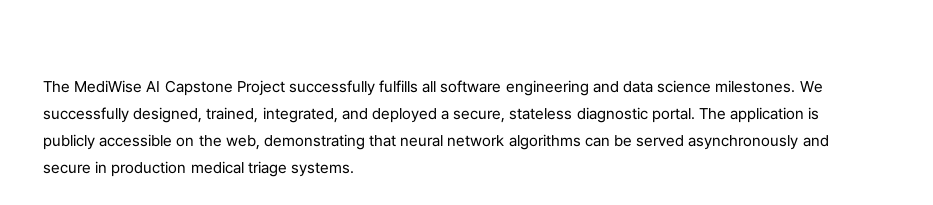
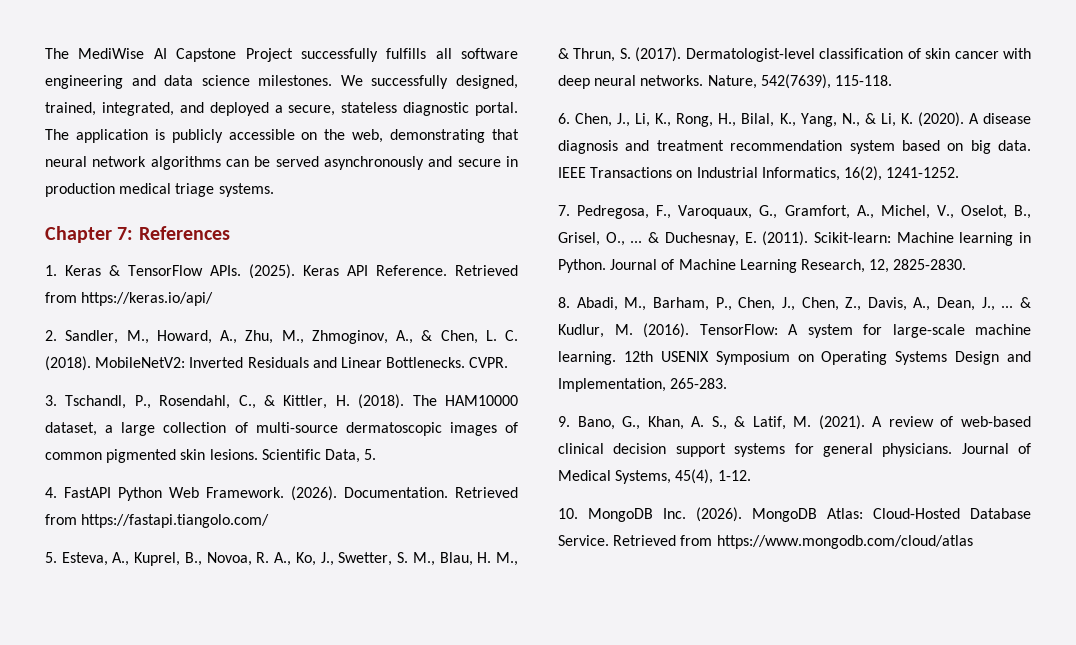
+ Chapter 7: References
+ 1. Keras & TensorFlow APIs. (2025). Keras API Reference. Retrieved from https://keras.io/api/
+ 2. Sandler, M., Howard, A., Zhu, M., Zhmoginov, A., & Chen, L. C. (2018). MobileNetV2: Inverted Residuals and Linear Bottlenecks. CVPR.
+ 3. Tschandl, P., Rosendahl, C., & Kittler, H. (2018). The HAM10000 dataset, a large collection of multi-source dermatoscopic images of common pigmented skin lesions. Scientific Data, 5.
+ 4. FastAPI Python Web Framework. (2026). Documentation. Retrieved from https://fastapi.tiangolo.com/
+ 5. Esteva, A., Kuprel, B., Novoa, R. A., Ko, J., Swetter, S. M., Blau, H. M., & Thrun, S. (2017). Dermatologist-level classification of skin cancer with deep neural networks. Nature, 542(7639), 115-118.
+ 6. Chen, J., Li, K., Rong, H., Bilal, K., Yang, N., & Li, K. (2020). A disease diagnosis and treatment recommendation system based on big data. IEEE Transactions on Industrial Informatics, 16(2), 1241-1252.
+ 7. Pedregosa, F., Varoquaux, G., Gramfort, A., Michel, V., Oselot, B., Grisel, O., ... & Duchesnay, E. (2011). Scikit-learn: Machine learning in Python. Journal of Machine Learning Research, 12, 2825-2830.
+ 8. Abadi, M., Barham, P., Chen, J., Chen, Z., Davis, A., Dean, J., ... & Kudlur, M. (2016). TensorFlow: A system for large-scale machine learning. 12th USENIX Symposium on Operating Systems Design and Implementation, 265-283.
+ 9. Bano, G., Khan, A. S., & Latif, M. (2021). A review of web-based clinical decision support systems for general physicians. Journal of Medical Systems, 45(4), 1-12.
+ 10. MongoDB Inc. (2026). MongoDB Atlas: Cloud-Hosted Database Service. Retrieved from https://www.mongodb.com/cloud/atlas

